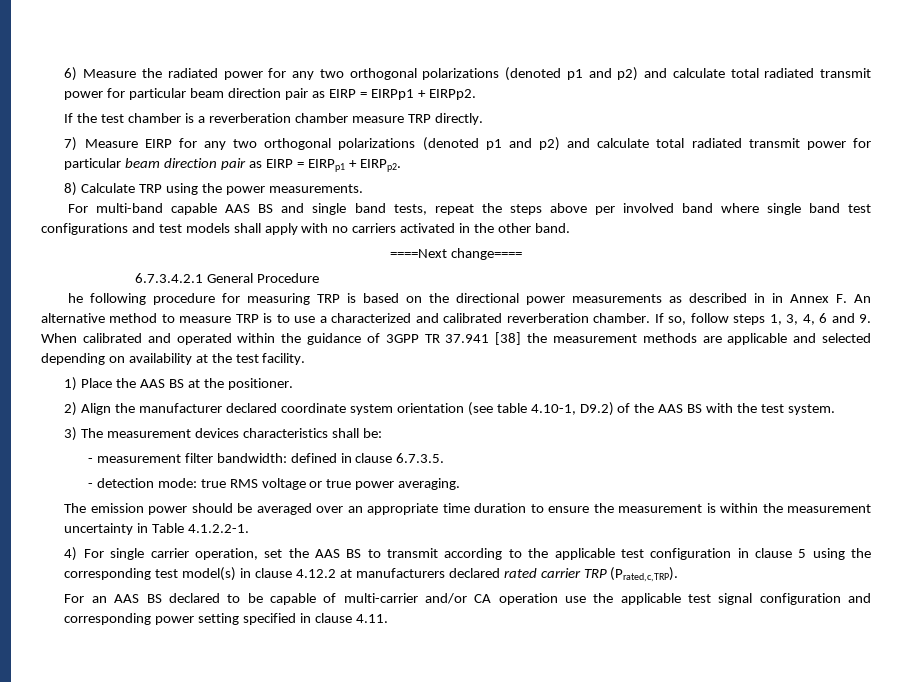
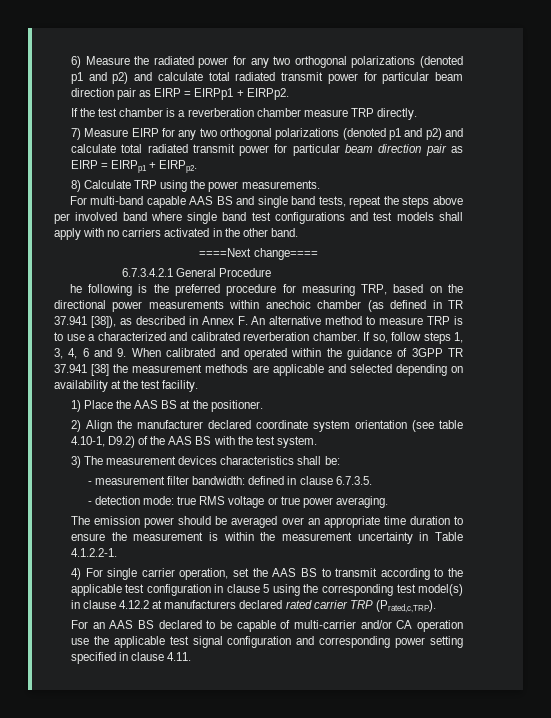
- he following procedure for measuring TRP is based on the directional power measurements as described in in Annex F. An alternative method to measure TRP is to use a characterized and calibrated reverberation chamber.
+ he following is the preferred procedure for measuring TRP, based on the directional power measurements within anechoic chamber (as defined in TR 37.941 [38]), as described in Annex F. An alternative method to measure TRP is to use a characterized and calibrated reverberation chamber.

